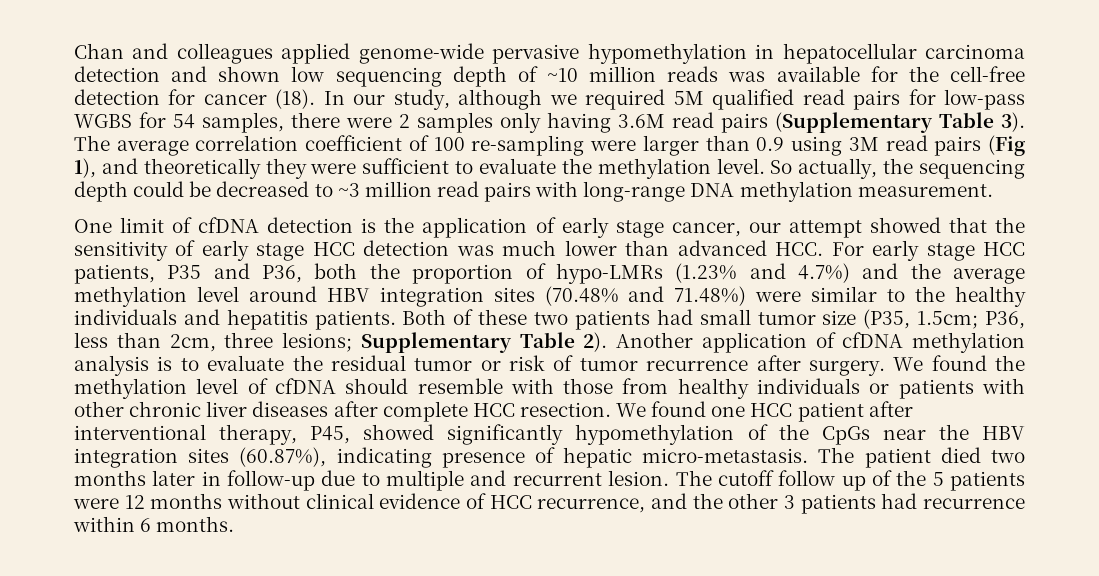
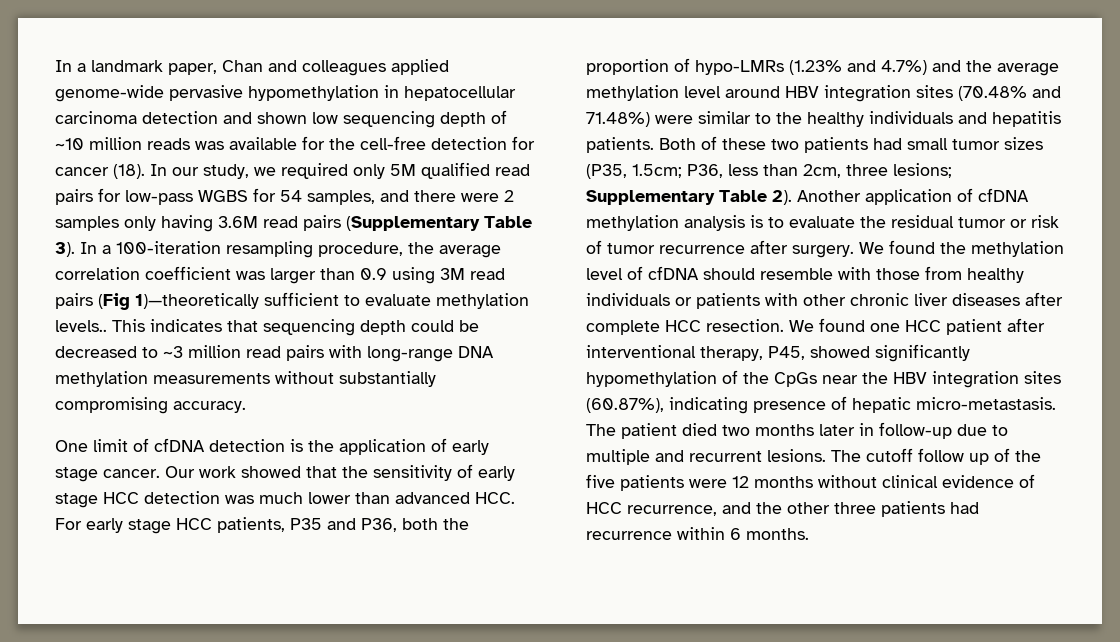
- Chan and colleagues applied genome-wide pervasive hypomethylation in hepatocellular carcinoma detection and shown low sequencing depth of ~10 million reads was available for the cell-free detection for cancer (18).
+ In a landmark paper, Chan and colleagues applied genome-wide pervasive hypomethylation in hepatocellular carcinoma detection and shown low sequencing depth of ~10 million reads was available for the cell-free detection for cancer (18).
- In our study, although we required 5M qualified read pairs for low-pass WGBS for 54 samples, there were 2 samples only having 3.6M read pairs (Supplementary Table 3).
+ In our study, we required only 5M qualified read pairs for low-pass WGBS for 54 samples, and there were 2 samples only having 3.6M read pairs (Supplementary Table 3).
- The average correlation coefficient of 100 re-sampling were larger than 0.9 using 3M read pairs (Fig 1), and theoretically they were sufficient to evaluate the methylation level. So actually, the sequencing depth could be decreased to ~3 million read pairs with long-range DNA methylation measurement.
+ In a 100-iteration resampling procedure, the average correlation coefficient was larger than 0.9 using 3M read pairs (Fig 1)—theoretically sufficient to evaluate methylation levels.. This indicates that sequencing depth could be decreased to ~3 million read pairs with long-range DNA methylation measurements without substantially compromising accuracy.
- One limit of cfDNA detection is the application of early stage cancer, our attempt showed that the sensitivity of early stage HCC detection was much lower than advanced HCC. For early stage HCC patients, P35 and P36, both the proportion of hypo-LMRs (1.23% and 4.7%) and the average methylation level around HBV integration sites (70.48% and 71.48%) were similar to the healthy individuals and hepatitis patients.
+ One limit of cfDNA detection is the application of early stage cancer. Our work showed that the sensitivity of early stage HCC detection was much lower than advanced HCC. For early stage HCC patients, P35 and P36, both the proportion of hypo-LMRs (1.23% and 4.7%) and the average methylation level around HBV integration sites (70.48% and 71.48%) were similar to the healthy individuals and hepatitis patients.
- Both of these two patients had small tumor size (P35, 1.5cm; P36, less than 2cm, three lesions; Supplementary Table 2).
+ Both of these two patients had small tumor sizes (P35, 1.5cm; P36, less than 2cm, three lesions; Supplementary Table 2).
- The patient died two months later in follow-up due to multiple and recurrent lesion.
+ The patient died two months later in follow-up due to multiple and recurrent lesions.
- The cutoff follow up of the 5 patients were 12 months without clinical evidence of HCC recurrence, and the other 3 patients had recurrence within 6 months.
+ The cutoff follow up of the five patients were 12 months without clinical evidence of HCC recurrence, and the other three patients had recurrence within 6 months.

